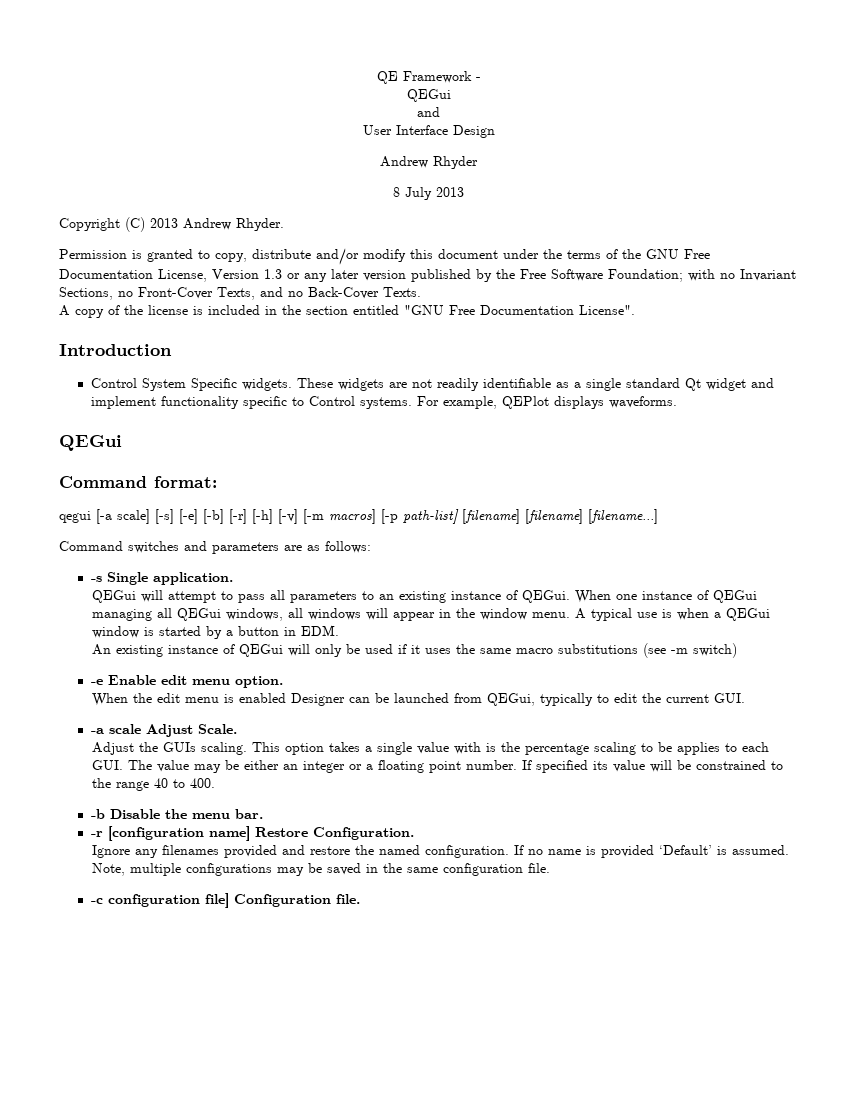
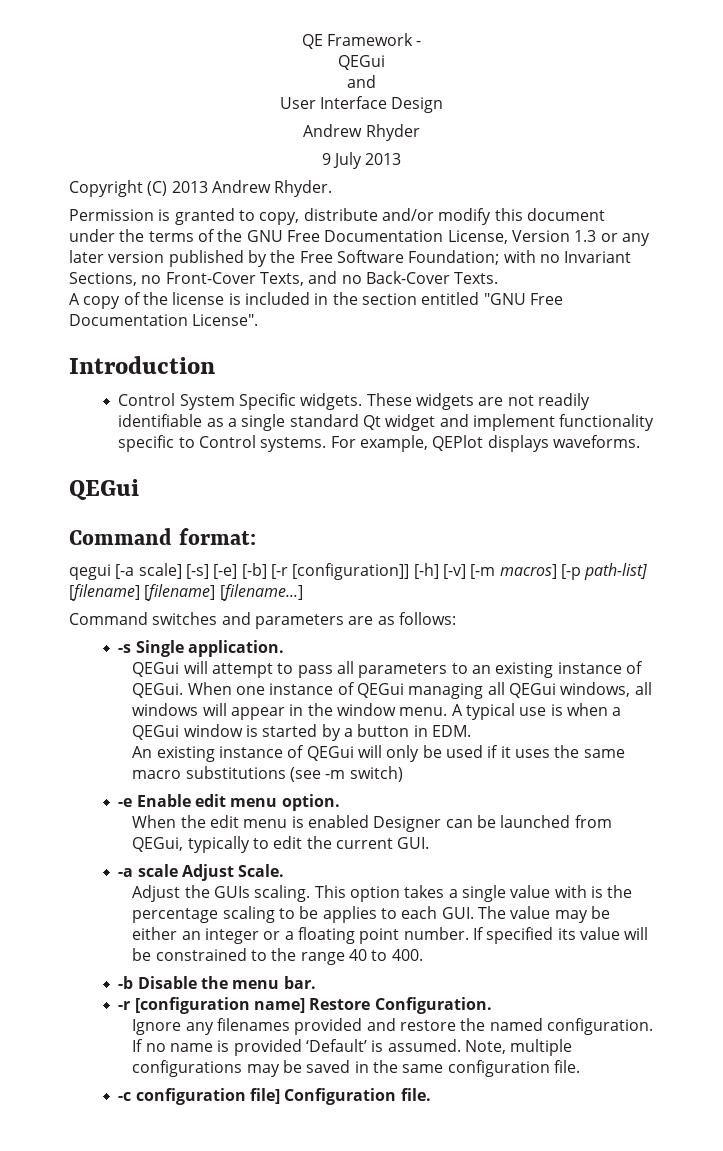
- 8 July 2013
+ 9 July 2013
- qegui [-a scale] [-s] [-e] [-b] [-r] [-h] [-v] [-m macros] [-p path-list] [filename] [filename] [filename...]
+ qegui [-a scale] [-s] [-e] [-b] [-r [configuration]] [-h] [-v] [-m macros] [-p path-list] [filename] [filename] [filename...]

